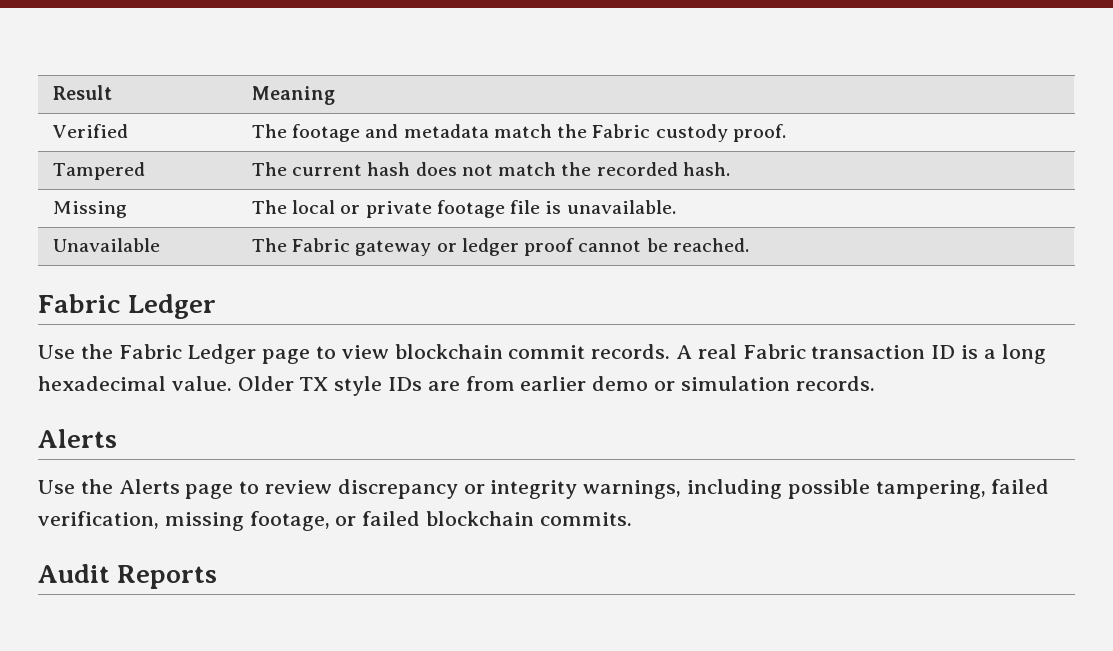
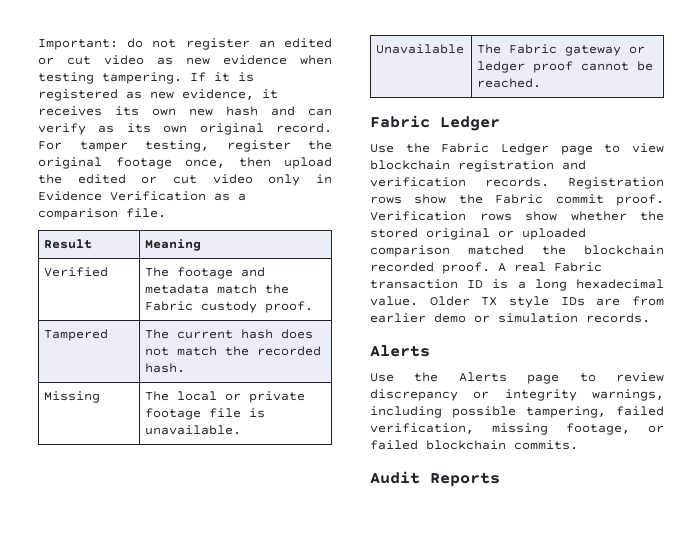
+ Important: do not register an edited or cut video as new evidence when testing tampering. If it is registered as new evidence, it receives its own new hash and can verify as its own original record. For tamper testing, register the original footage once, then upload the edited or cut video only in Evidence Verification as a comparison file.
- Use the Fabric Ledger page to view blockchain commit records.
+ Use the Fabric Ledger page to view blockchain registration and verification records. Registration rows show the Fabric commit proof. Verification rows show whether the stored original or uploaded comparison matched the blockchain recorded proof.

